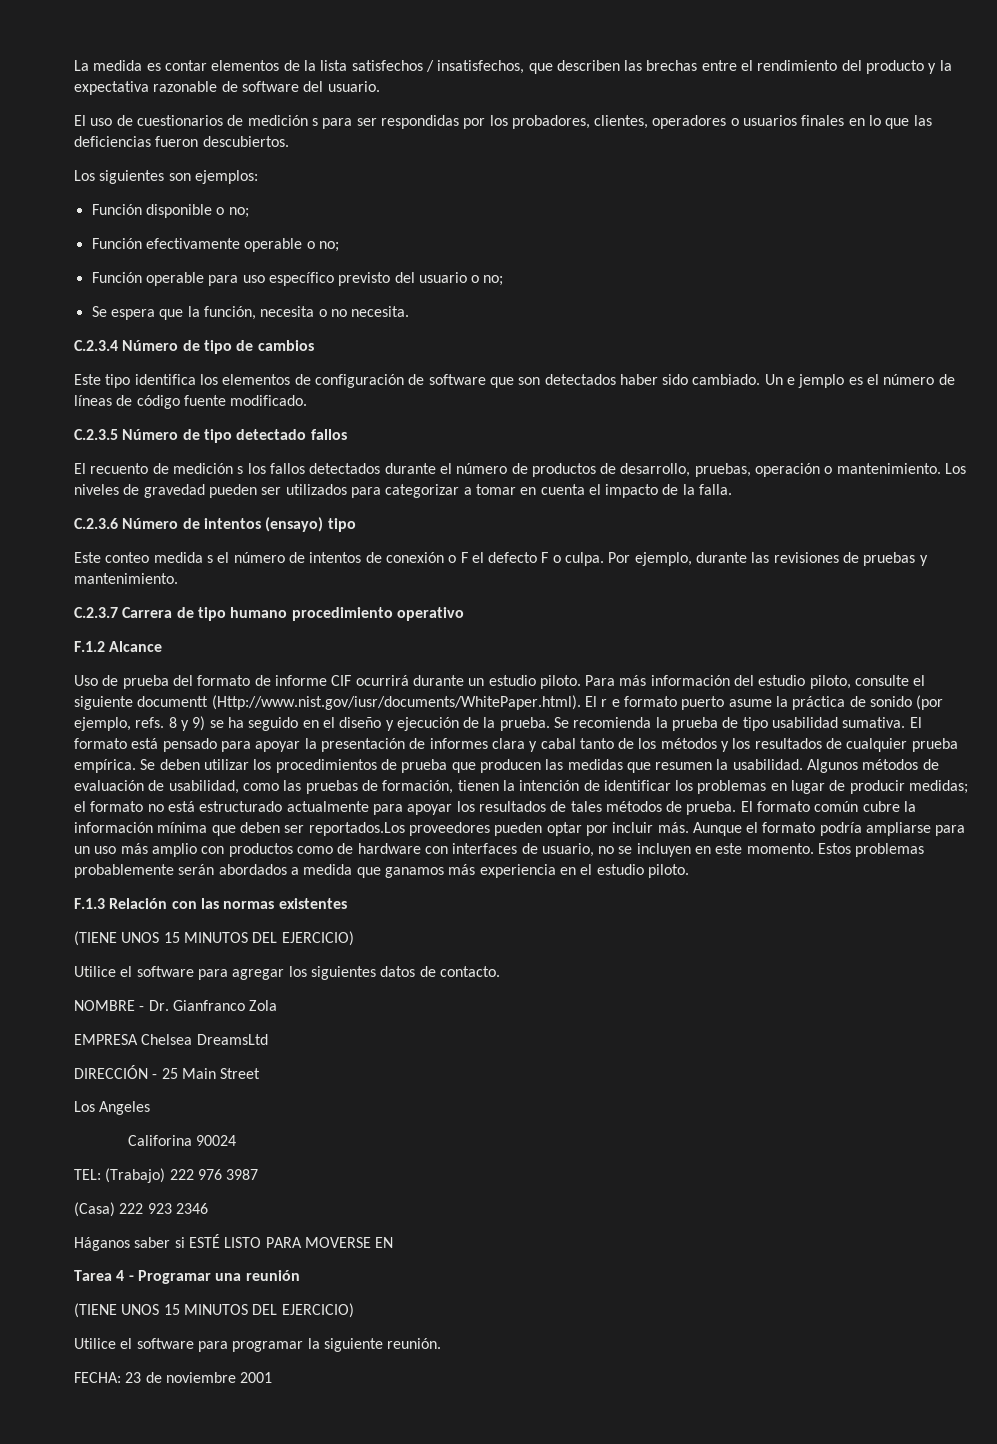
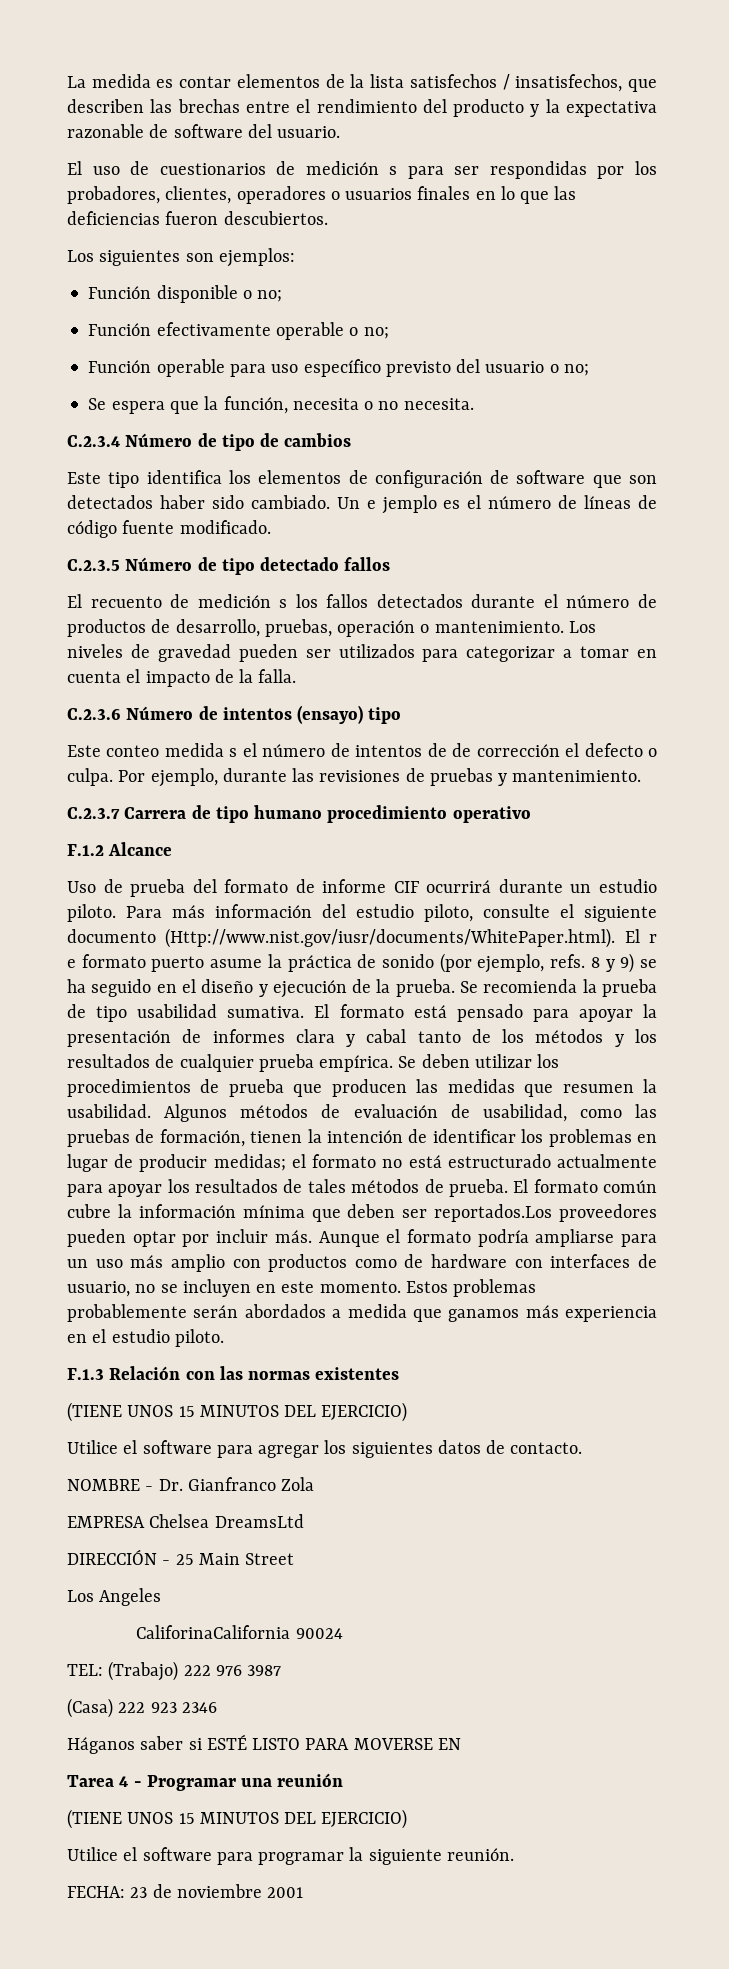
- Este conteo medida s el número de intentos de conexión o F el defecto F o culpa.
+ Este conteo medida s el número de intentos de de corrección el defecto o culpa.
- Para más información del estudio piloto, consulte el siguiente documentt (Http://www.nist.gov/iusr/documents/WhitePaper.html). El r e formato puerto asume la práctica de sonido (por ejemplo, refs.
+ Para más información del estudio piloto, consulte el siguiente documento (Http://www.nist.gov/iusr/documents/WhitePaper.html). El r e formato puerto asume la práctica de sonido (por ejemplo, refs.
- Califorina 90024
+ CaliforinaCalifornia 90024

